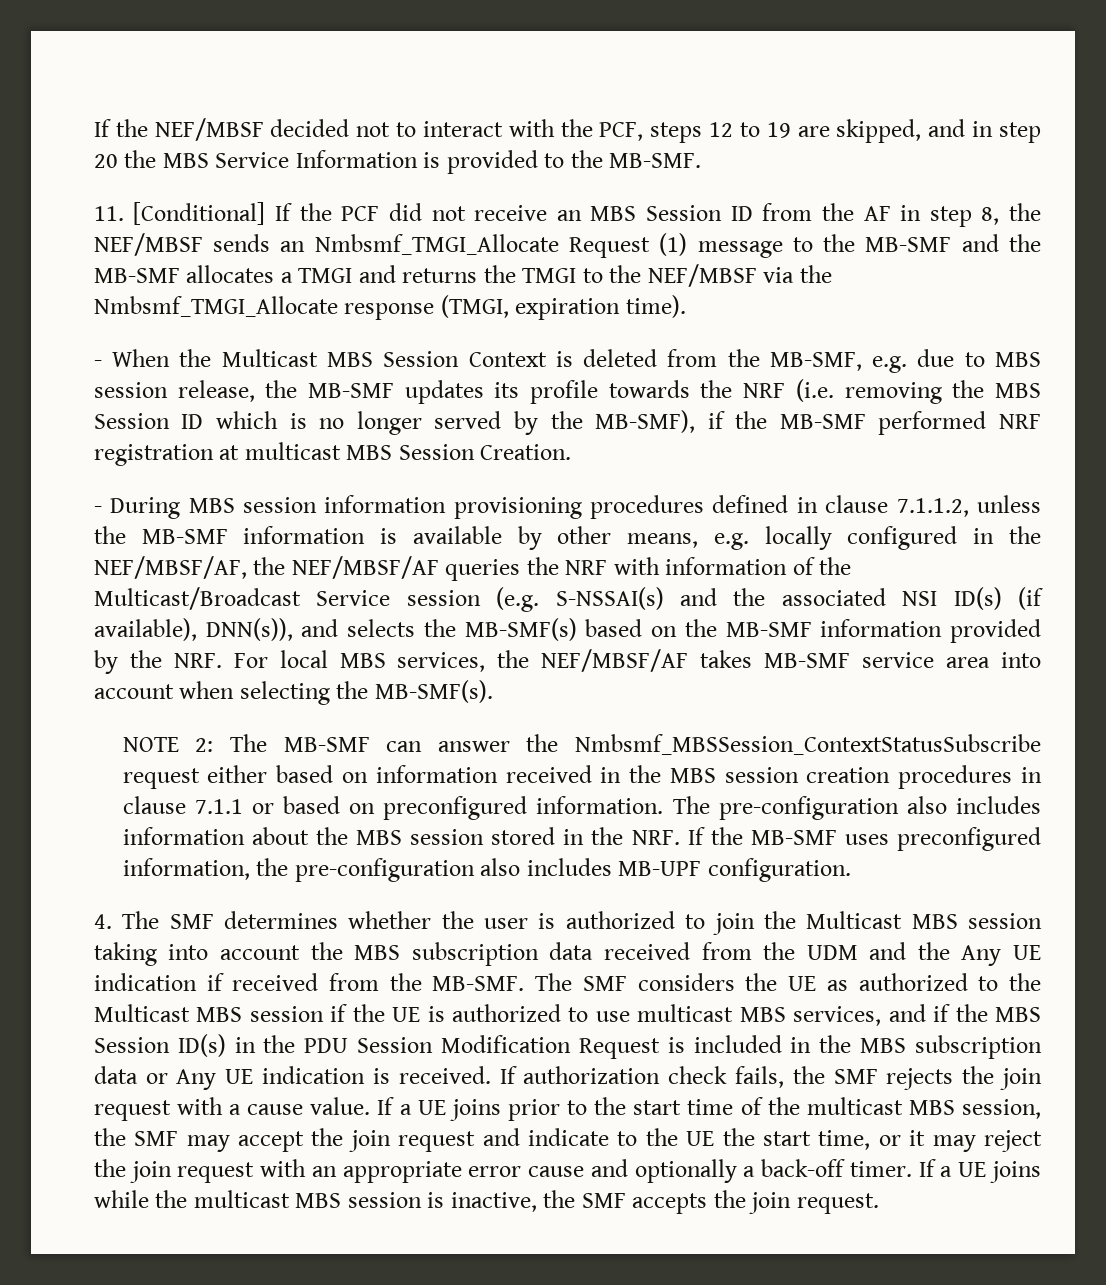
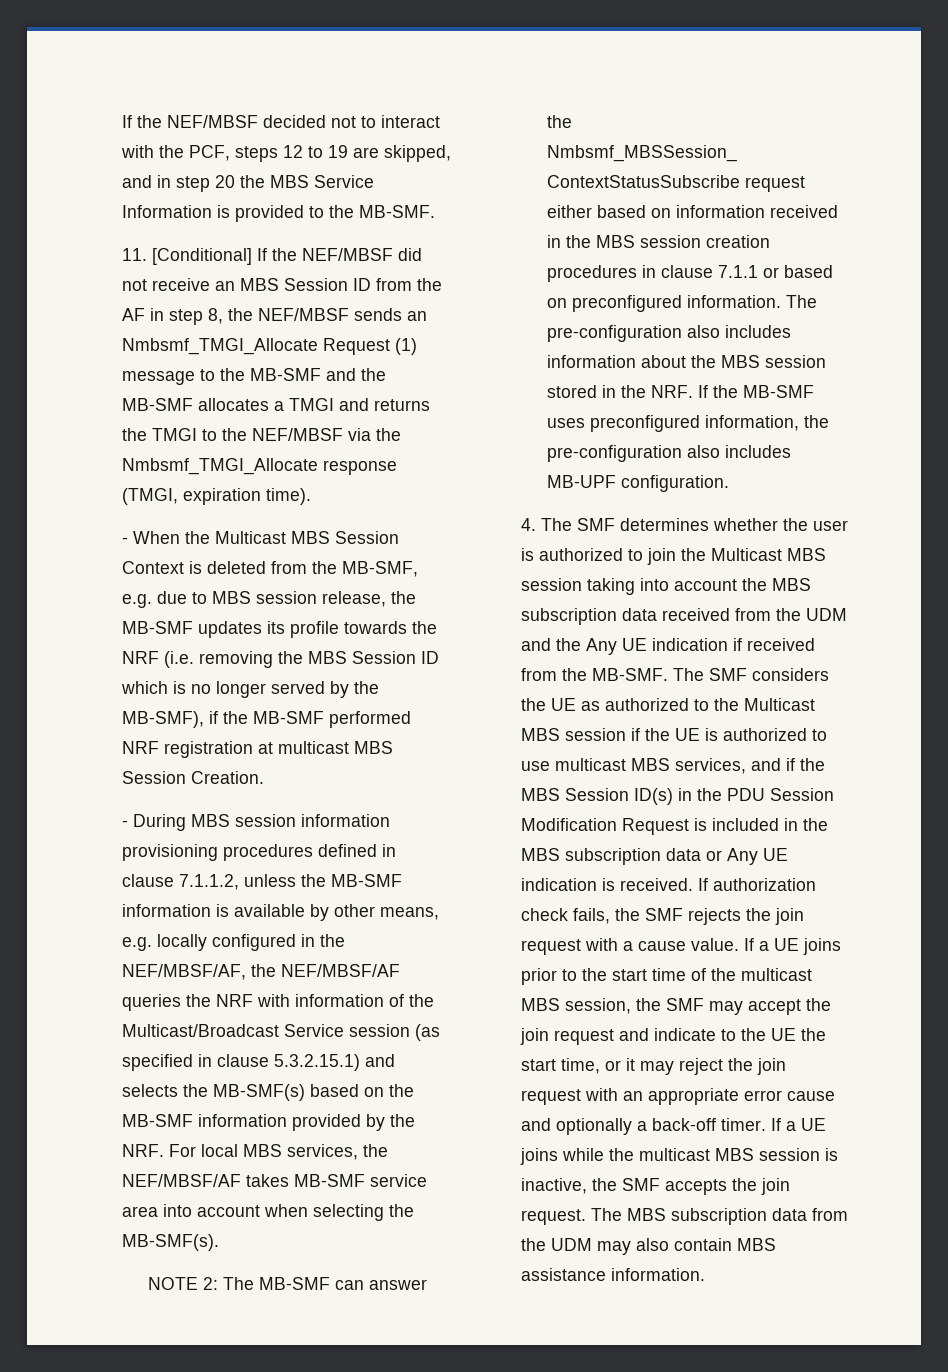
- 11. [Conditional] If the PCF did not receive an MBS Session ID from the AF in step 8, the NEF/MBSF sends an Nmbsmf_TMGI_Allocate Request (1) message to the MB-SMF and the MB-SMF allocates a TMGI and returns the TMGI to the NEF/MBSF via the Nmbsmf_TMGI_Allocate response (TMGI, expiration time).
+ 11. [Conditional] If the NEF/MBSF did not receive an MBS Session ID from the AF in step 8, the NEF/MBSF sends an Nmbsmf_TMGI_Allocate Request (1) message to the MB-SMF and the MB-SMF allocates a TMGI and returns the TMGI to the NEF/MBSF via the Nmbsmf_TMGI_Allocate response (TMGI, expiration time).
- - During MBS session information provisioning procedures defined in clause 7.1.1.2, unless the MB-SMF information is available by other means, e.g. locally configured in the NEF/MBSF/AF, the NEF/MBSF/AF queries the NRF with information of the Multicast/Broadcast Service session (e.g. S-NSSAI(s) and the associated NSI ID(s) (if available), DNN(s)), and selects the MB-SMF(s) based on the MB-SMF information provided by the NRF. For local MBS services, the NEF/MBSF/AF takes MB-SMF service area into account when selecting the MB-SMF(s).
+ - During MBS session information provisioning procedures defined in clause 7.1.1.2, unless the MB-SMF information is available by other means, e.g. locally configured in the NEF/MBSF/AF, the NEF/MBSF/AF queries the NRF with information of the Multicast/Broadcast Service session (as specified in clause 5.3.2.15.1) and selects the MB-SMF(s) based on the MB-SMF information provided by the NRF. For local MBS services, the NEF/MBSF/AF takes MB-SMF service area into account when selecting the MB-SMF(s).
+ The MBS subscription data from the UDM may also contain MBS assistance information.

